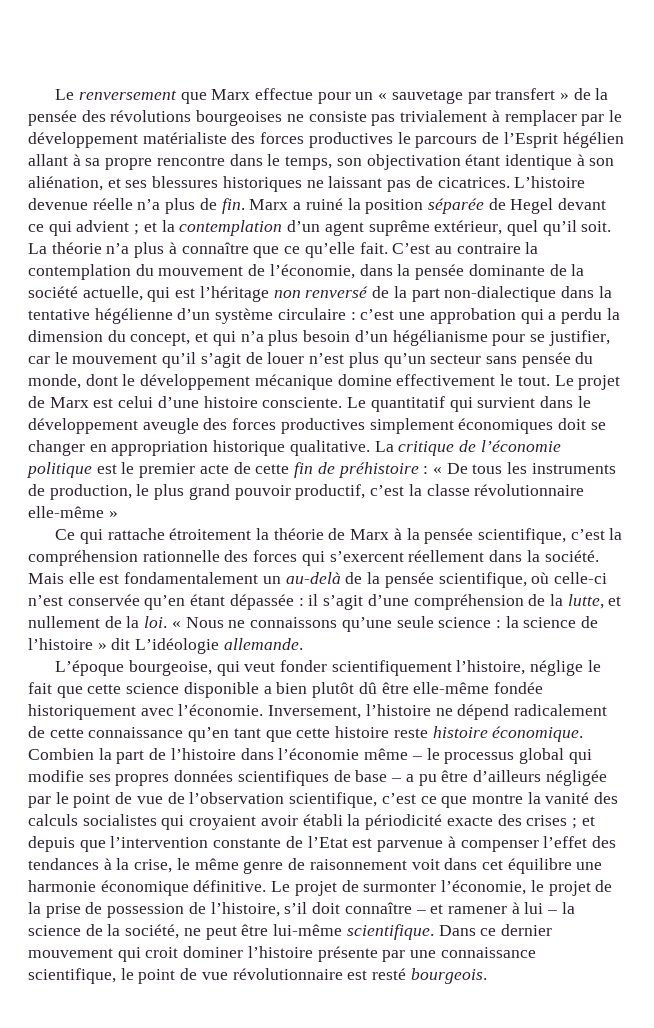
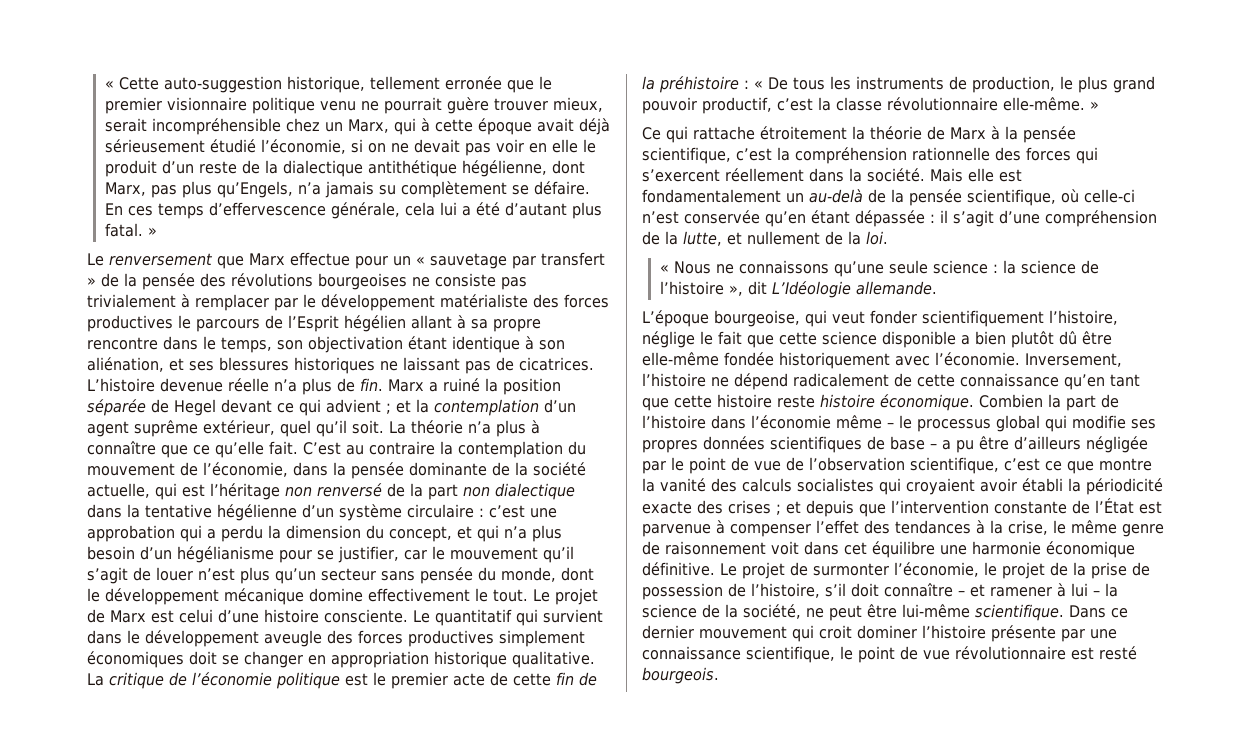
+ « Cette auto-suggestion historique, tellement erronée que le premier visionnaire politique venu ne pourrait guère trouver mieux, serait incompréhensible chez un Marx, qui à cette époque avait déjà sérieusement étudié l’économie, si on ne devait pas voir en elle le produit d’un reste de la dialectique antithétique hégélienne, dont Marx, pas plus qu’Engels, n’a jamais su complètement se défaire. En ces temps d’effervescence générale, cela lui a été d’autant plus fatal. »
- C’est au contraire la contemplation du mouvement de l’économie, dans la pensée dominante de la société actuelle, qui est l’héritage non renversé de la part non-dialectique dans la tentative hégélienne d’un système circulaire :
+ C’est au contraire la contemplation du mouvement de l’économie, dans la pensée dominante de la société actuelle, qui est l’héritage non renversé de la part non dialectique dans la tentative hégélienne d’un système circulaire :
- La critique de l’économie politique est le premier acte de cette fin de préhistoire : « De tous les instruments de production, le plus grand pouvoir productif, c’est la classe révolutionnaire elle-même »
+ La critique de l’économie politique est le premier acte de cette fin de la préhistoire : « De tous les instruments de production, le plus grand pouvoir productif, c’est la classe révolutionnaire elle-même. »
- Mais elle est fondamentalement un au-delà de la pensée scientifique, où celle-ci n’est conservée qu’en étant dépassée : il s’agit d’une compréhension de la lutte, et nullement de la loi. « Nous ne connaissons qu’une seule science : la science de l’histoire » dit L’idéologie allemande.
+ Mais elle est fondamentalement un au-delà de la pensée scientifique, où celle-ci n’est conservée qu’en étant dépassée : il s’agit d’une compréhension de la lutte, et nullement de la loi.
+ « Nous ne connaissons qu’une seule science : la science de l’histoire », dit L’Idéologie allemande.
- et depuis que l’intervention constante de l’Etat est parvenue à compenser l’effet des tendances à la crise, le même genre de raisonnement voit dans cet équilibre une harmonie économique définitive.
+ et depuis que l’intervention constante de l’État est parvenue à compenser l’effet des tendances à la crise, le même genre de raisonnement voit dans cet équilibre une harmonie économique définitive.

